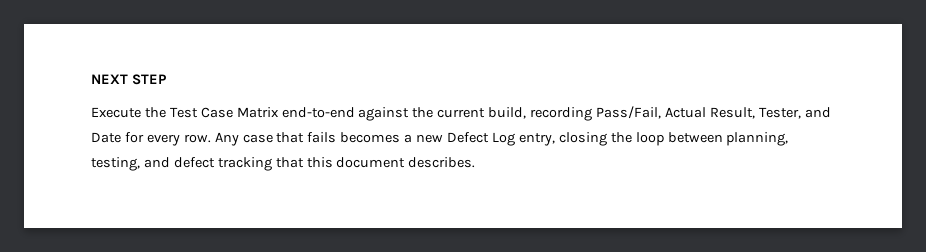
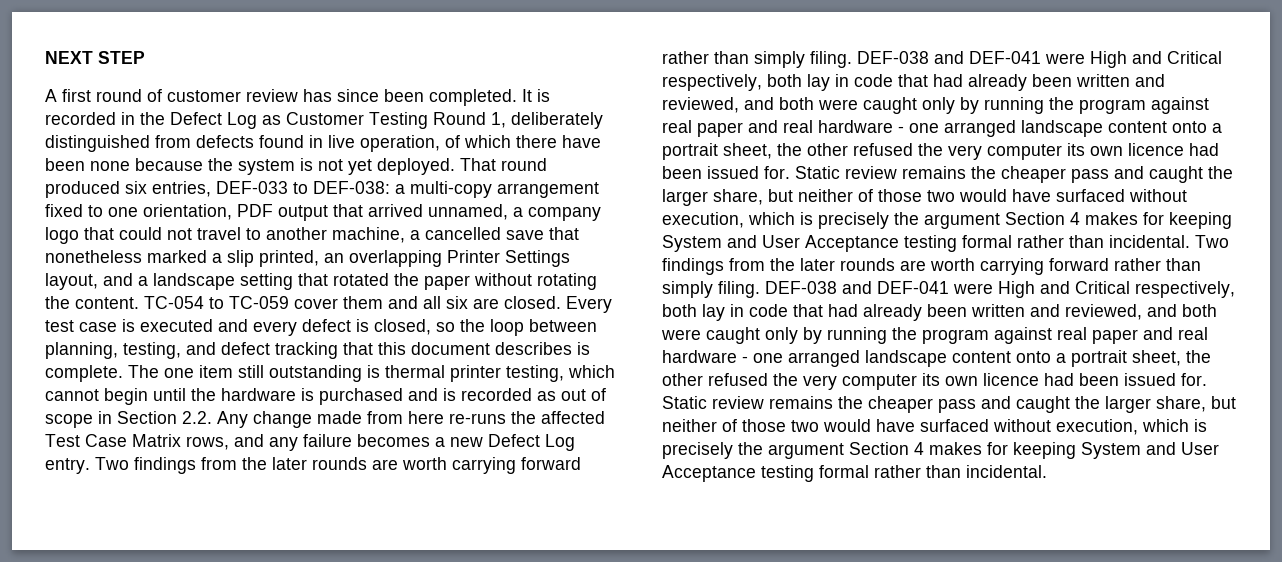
- Execute the Test Case Matrix end-to-end against the current build, recording Pass/Fail, Actual Result, Tester, and Date for every row. Any case that fails becomes a new Defect Log entry, closing the loop between planning, testing, and defect tracking that this document describes.
+ A first round of customer review has since been completed. It is recorded in the Defect Log as Customer Testing Round 1, deliberately distinguished from defects found in live operation, of which there have been none because the system is not yet deployed. That round produced six entries, DEF-033 to DEF-038: a multi-copy arrangement fixed to one orientation, PDF output that arrived unnamed, a company logo that could not travel to another machine, a cancelled save that nonetheless marked a slip printed, an overlapping Printer Settings layout, and a landscape setting that rotated the paper without rotating the content. TC-054 to TC-059 cover them and all six are closed. Every test case is executed and every defect is closed, so the loop between planning, testing, and defect tracking that this document describes is complete. The one item still outstanding is thermal printer testing, which cannot begin until the hardware is purchased and is recorded as out of scope in Section 2.2. Any change made from here re-runs the affected Test Case Matrix rows, and any failure becomes a new Defect Log entry. Two findings from the later rounds are worth carrying forward rather than simply filing. DEF-038 and DEF-041 were High and Critical respectively, both lay in code that had already been written and reviewed, and both were caught only by running the program against real paper and real hardware - one arranged landscape content onto a portrait sheet, the other refused the very computer its own licence had been issued for. Static review remains the cheaper pass and caught the larger share, but neither of those two would have surfaced without execution, which is precisely the argument Section 4 makes for keeping System and User Acceptance testing formal rather than incidental. Two findings from the later rounds are worth carrying forward rather than simply filing. DEF-038 and DEF-041 were High and Critical respectively, both lay in code that had already been written and reviewed, and both were caught only by running the program against real paper and real hardware - one arranged landscape content onto a portrait sheet, the other refused the very computer its own licence had been issued for. Static review remains the cheaper pass and caught the larger share, but neither of those two would have surfaced without execution, which is precisely the argument Section 4 makes for keeping System and User Acceptance testing formal rather than incidental.

